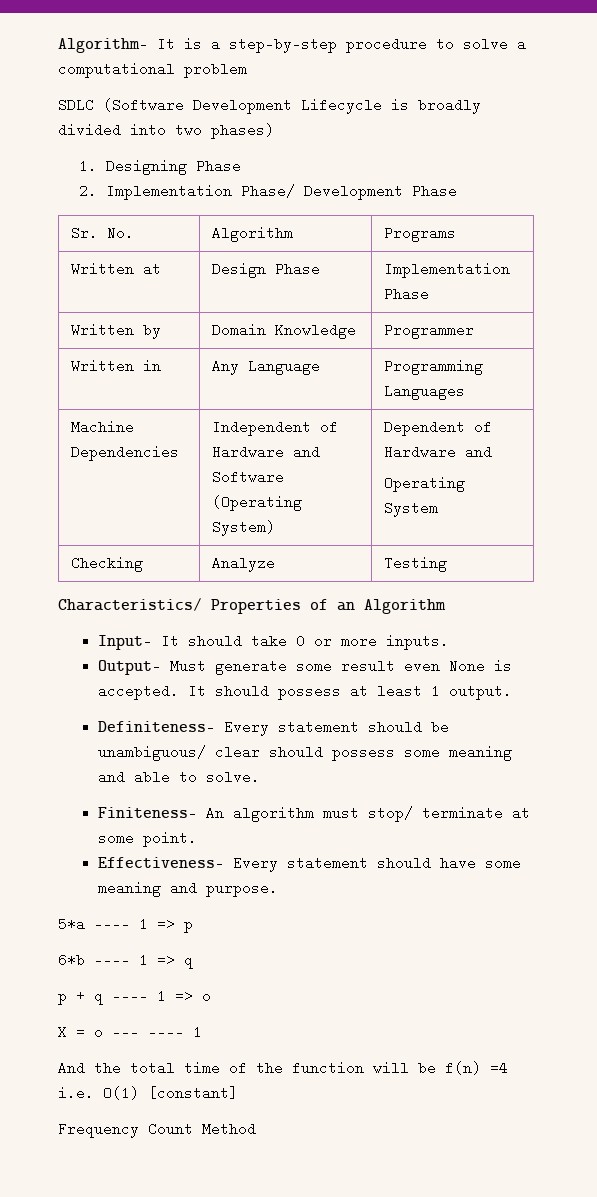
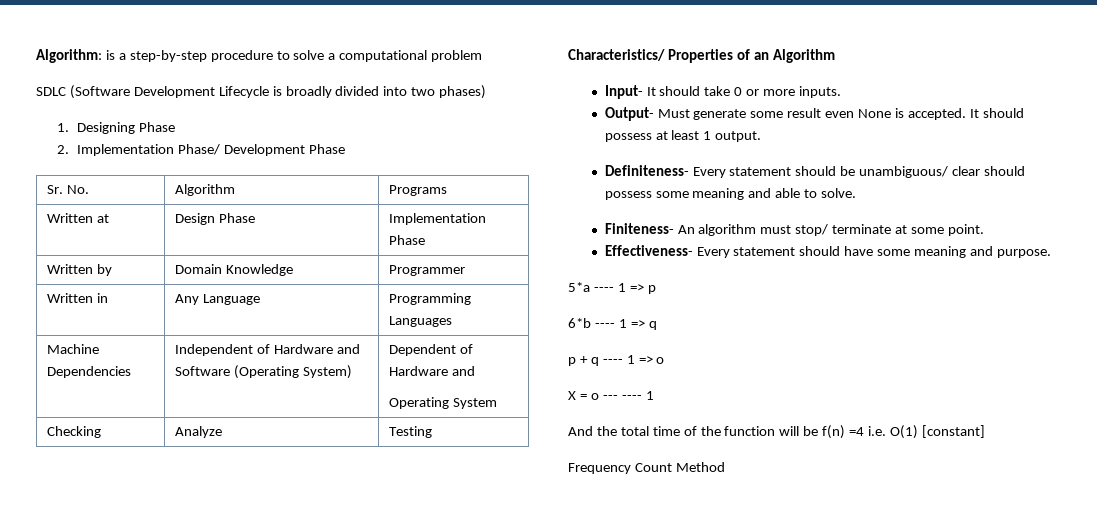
- Algorithm- It is a step-by-step procedure to solve a computational problem
+ Algorithm: is a step-by-step procedure to solve a computational problem

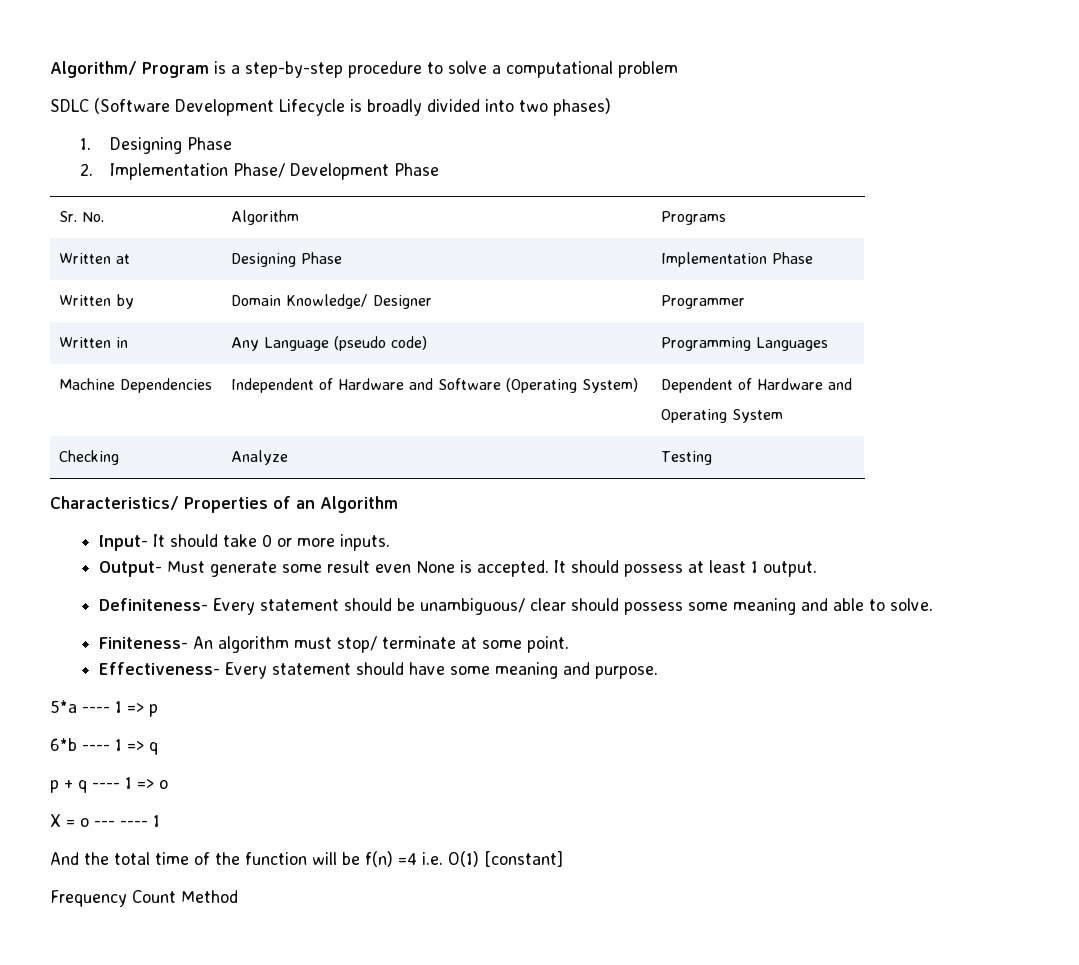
- Algorithm: is a step-by-step procedure to solve a computational problem
+ Algorithm/ Program is a step-by-step procedure to solve a computational problem
- Written at | Design Phase | Implementation Phase
+ Written at | Designing Phase | Implementation Phase
- Written by | Domain Knowledge | Programmer
+ Written by | Domain Knowledge/ Designer | Programmer
- Written in | Any Language | Programming Languages
+ Written in | Any Language (pseudo code) | Programming Languages

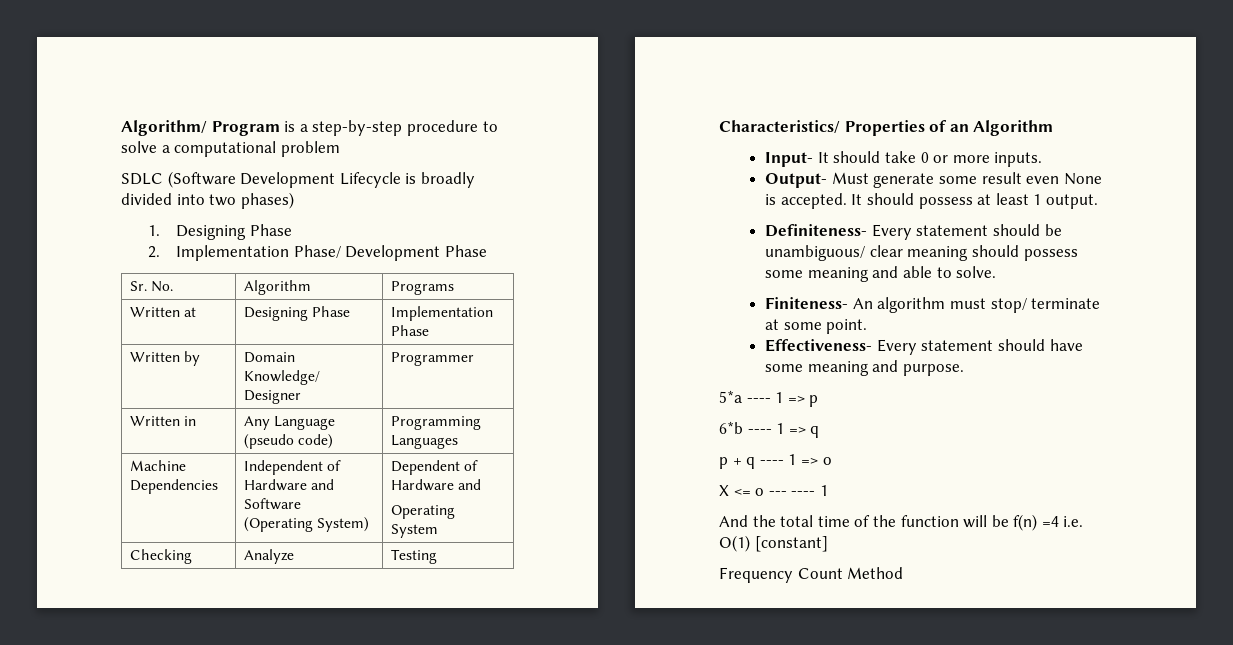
- Definiteness- Every statement should be unambiguous/ clear should possess some meaning and able to solve.
+ Definiteness- Every statement should be unambiguous/ clear meaning should possess some meaning and able to solve.
- X = o --- ---- 1
+ X <= o --- ---- 1

